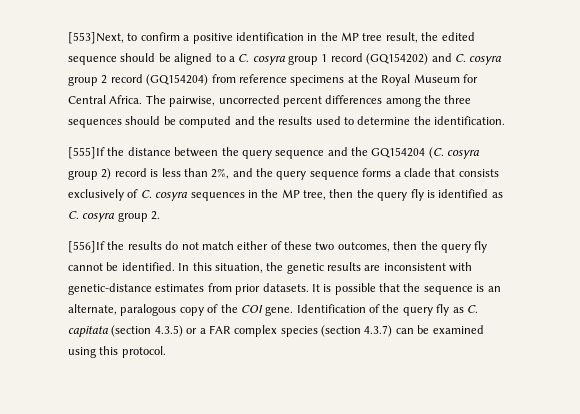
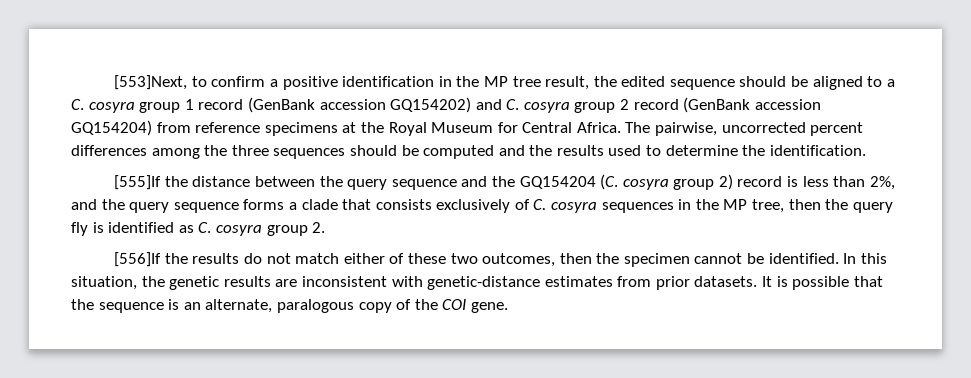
- [553]Next, to confirm a positive identification in the MP tree result, the edited sequence should be aligned to a C. cosyra group 1 record (GQ154202) and C. cosyra group 2 record (GQ154204) from reference specimens at the Royal Museum for Central Africa.
+ [553]Next, to confirm a positive identification in the MP tree result, the edited sequence should be aligned to a C. cosyra group 1 record (GenBank accession GQ154202) and C. cosyra group 2 record (GenBank accession GQ154204) from reference specimens at the Royal Museum for Central Africa.
- [556]If the results do not match either of these two outcomes, then the query fly cannot be identified.
+ [556]If the results do not match either of these two outcomes, then the specimen cannot be identified.
- Identification of the query fly as C. capitata (section 4.3.5) or a FAR complex species (section 4.3.7) can be examined using this protocol.

